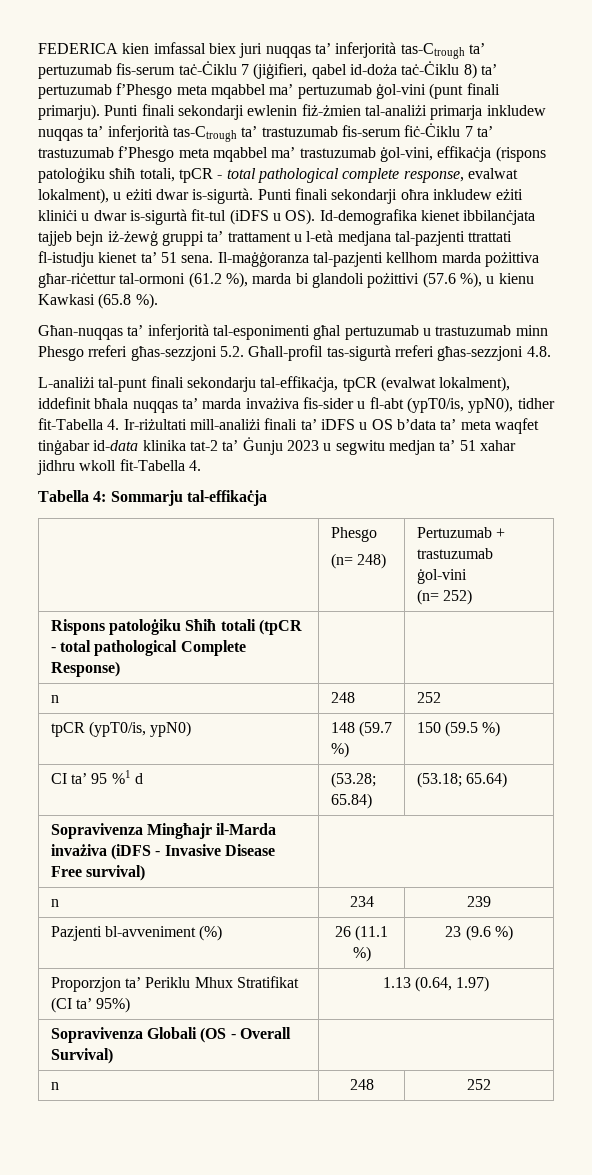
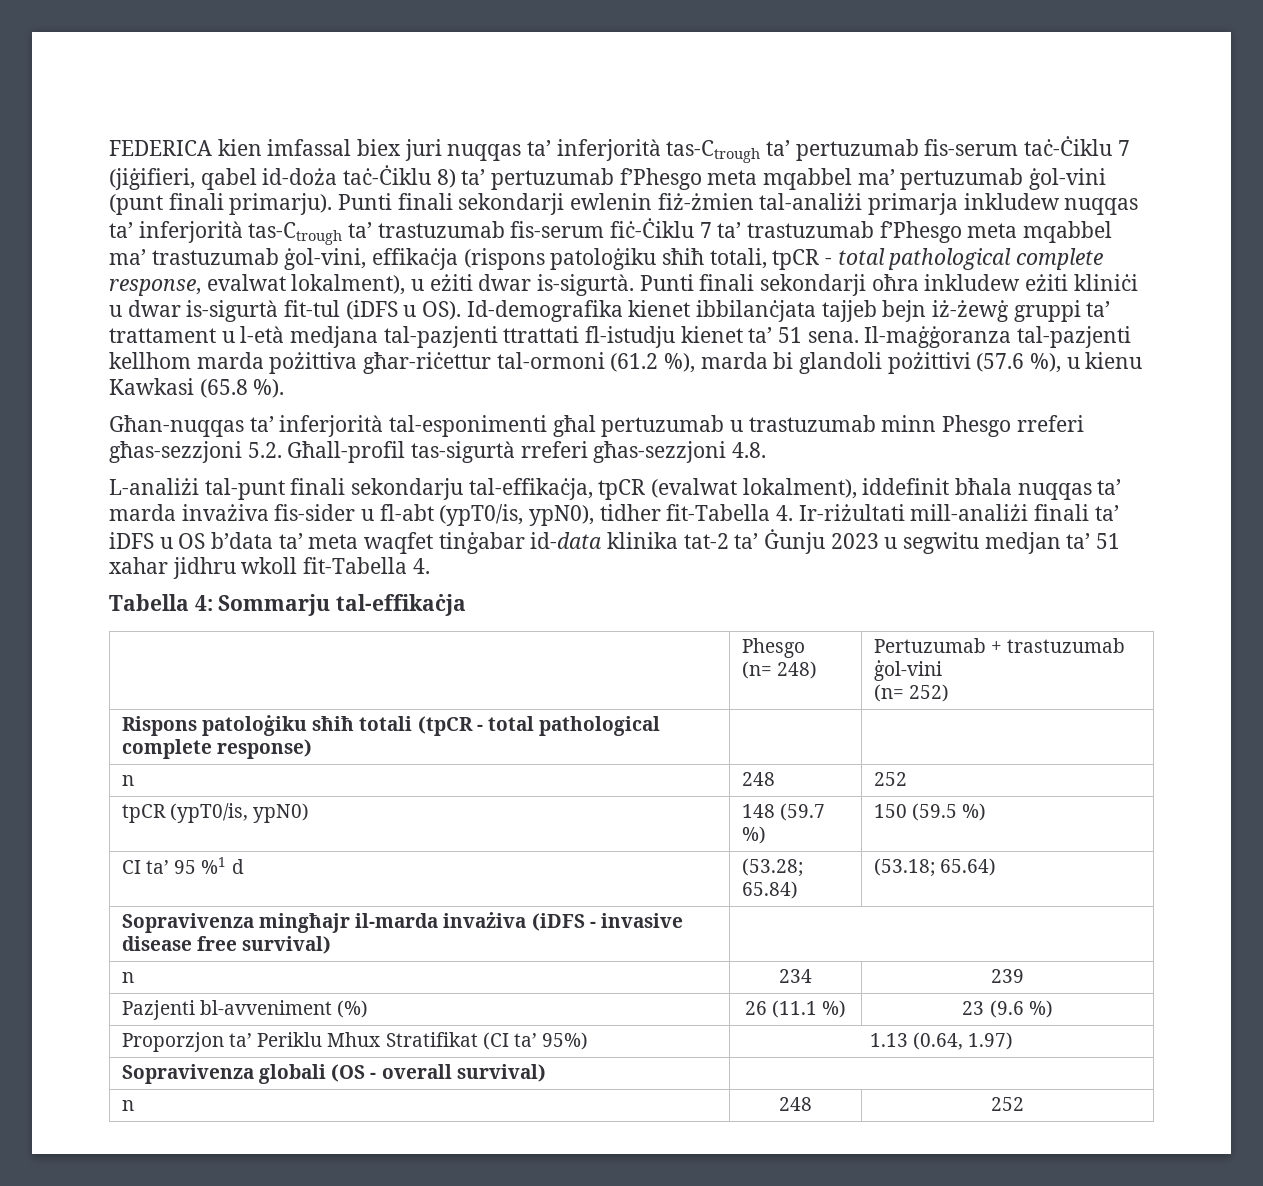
- Rispons patoloġiku Sħiħ totali (tpCR - total pathological Complete Response) | |
+ Rispons patoloġiku sħiħ totali (tpCR - total pathological complete response) | |
- Sopravivenza Mingħajr il-Marda invażiva (iDFS - Invasive Disease Free survival) |
+ Sopravivenza mingħajr il-marda invażiva (iDFS - invasive disease free survival) |
- Sopravivenza Globali (OS - Overall Survival) |
+ Sopravivenza globali (OS - overall survival) |

